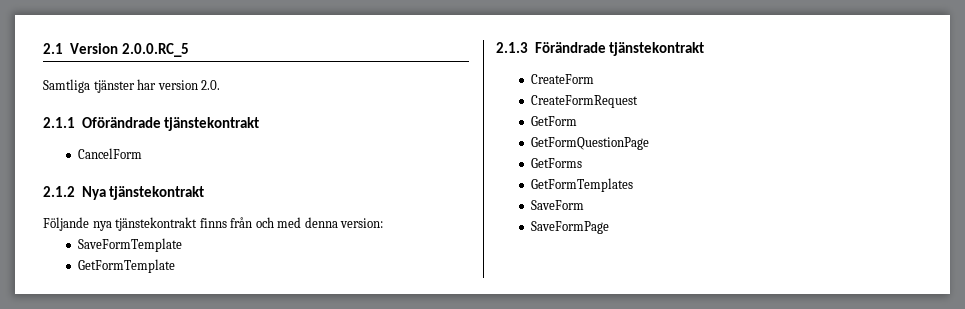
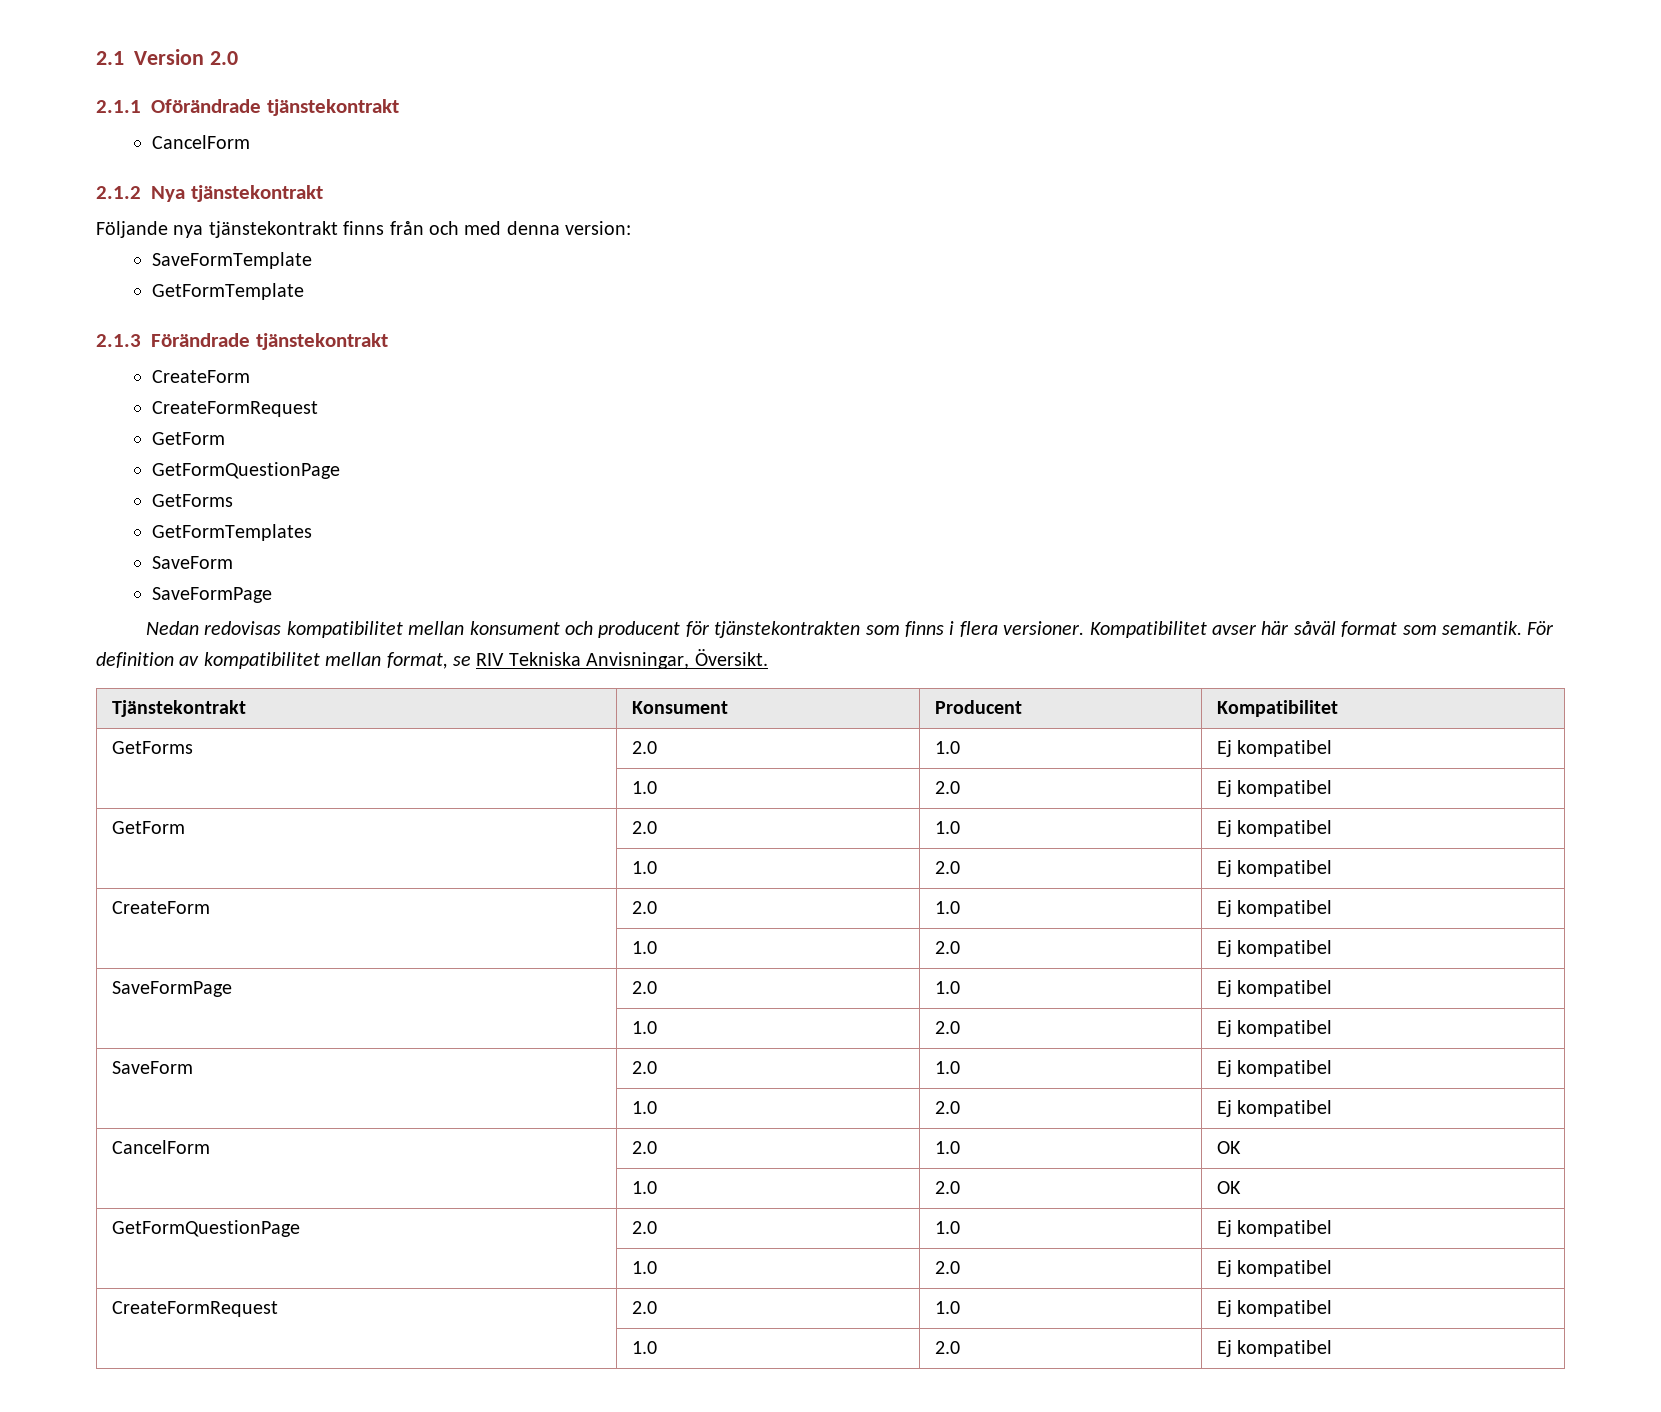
- 2.1 Version 2.0.0.RC_5
- Samtliga tjänster har version 2.0.
+ 2.1 Version 2.0
+ Nedan redovisas kompatibilitet mellan konsument och producent för tjänstekontrakten som finns i flera versioner. Kompatibilitet avser här såväl format som semantik. För definition av kompatibilitet mellan format, se RIV Tekniska Anvisningar, Översikt.
+ Tjänstekontrakt | Konsument | Producent | Kompatibilitet
+ GetForms | 2.0 | 1.0 | Ej kompatibel
+ | 1.0 | 2.0 | Ej kompatibel
+ GetForm | 2.0 | 1.0 | Ej kompatibel
+ | 1.0 | 2.0 | Ej kompatibel
+ CreateForm | 2.0 | 1.0 | Ej kompatibel
+ | 1.0 | 2.0 | Ej kompatibel
+ SaveFormPage | 2.0 | 1.0 | Ej kompatibel
+ | 1.0 | 2.0 | Ej kompatibel
+ SaveForm | 2.0 | 1.0 | Ej kompatibel
+ | 1.0 | 2.0 | Ej kompatibel
+ CancelForm | 2.0 | 1.0 | OK
+ | 1.0 | 2.0 | OK
+ GetFormQuestionPage | 2.0 | 1.0 | Ej kompatibel
+ | 1.0 | 2.0 | Ej kompatibel
+ CreateFormRequest | 2.0 | 1.0 | Ej kompatibel
+ | 1.0 | 2.0 | Ej kompatibel

